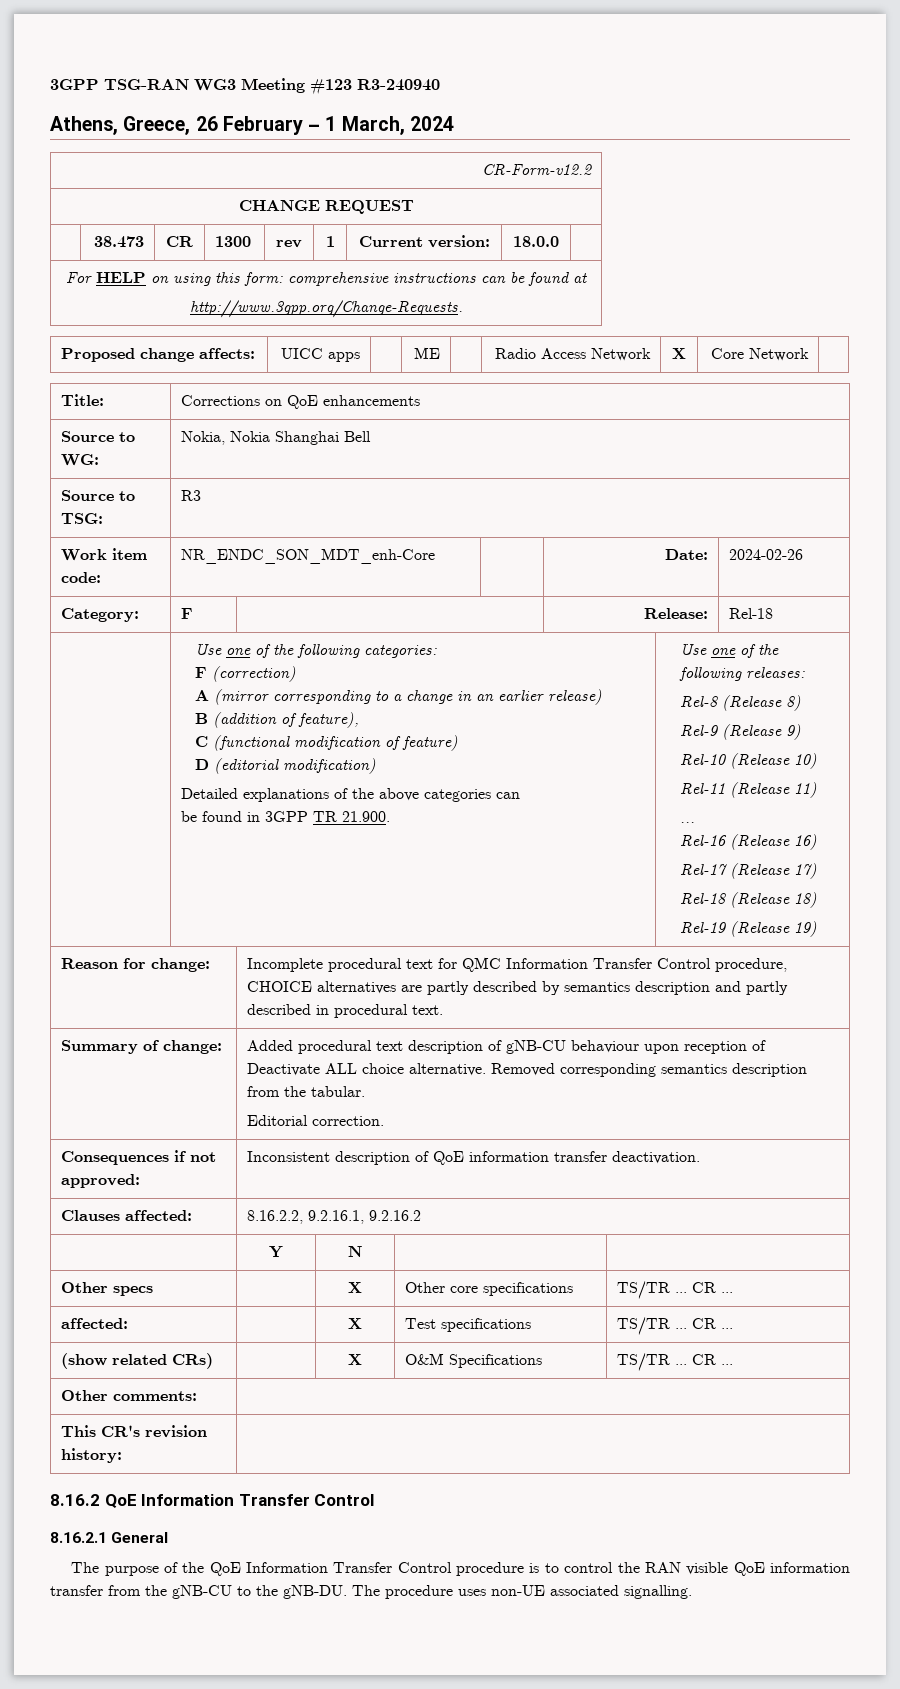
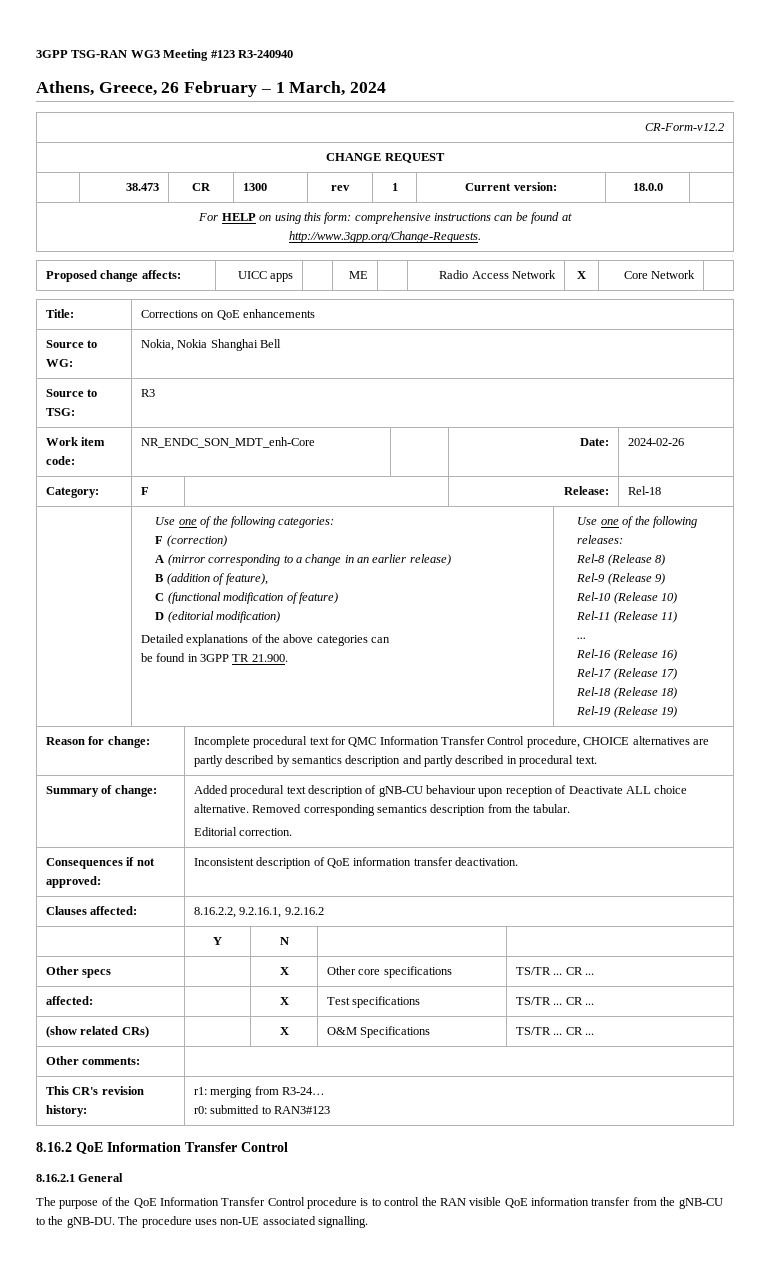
- This CR's revision history: |
+ This CR's revision history: | r1: merging from R3-24…
+ r0: submitted to RAN3#123

